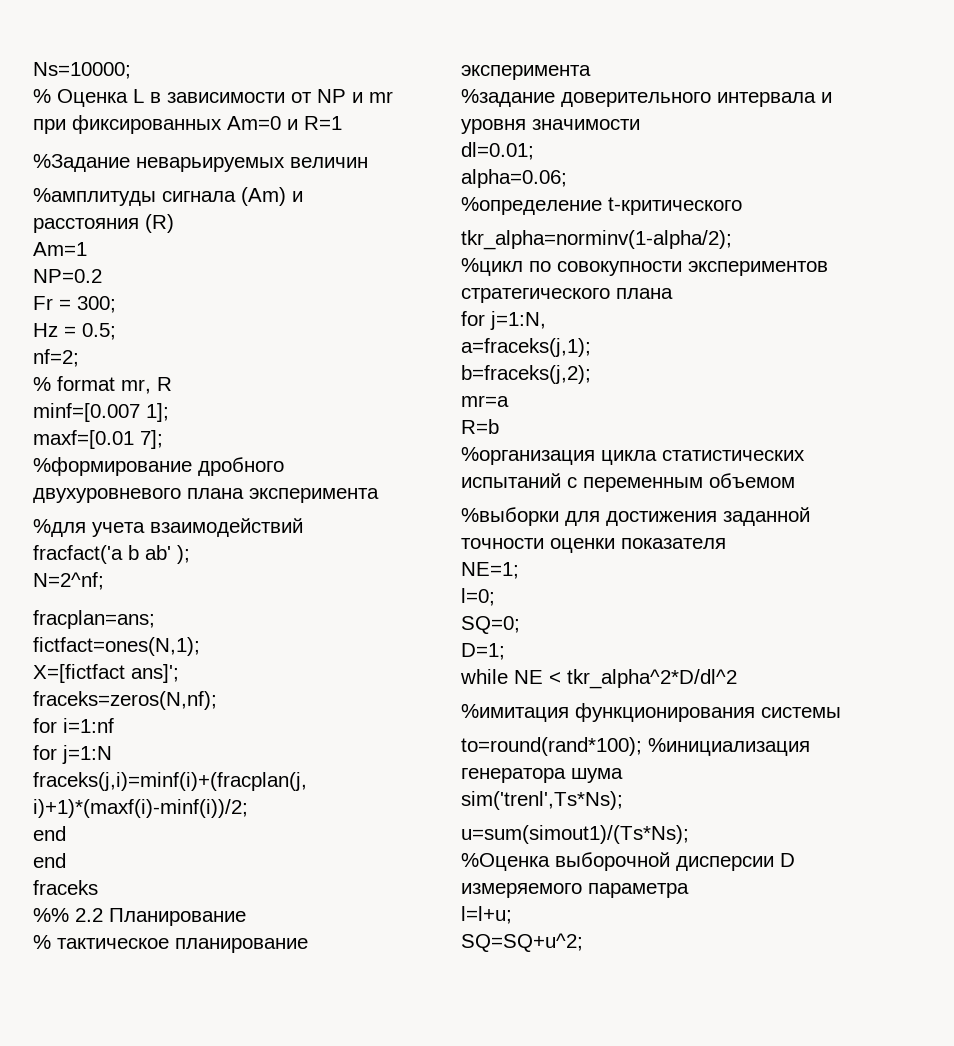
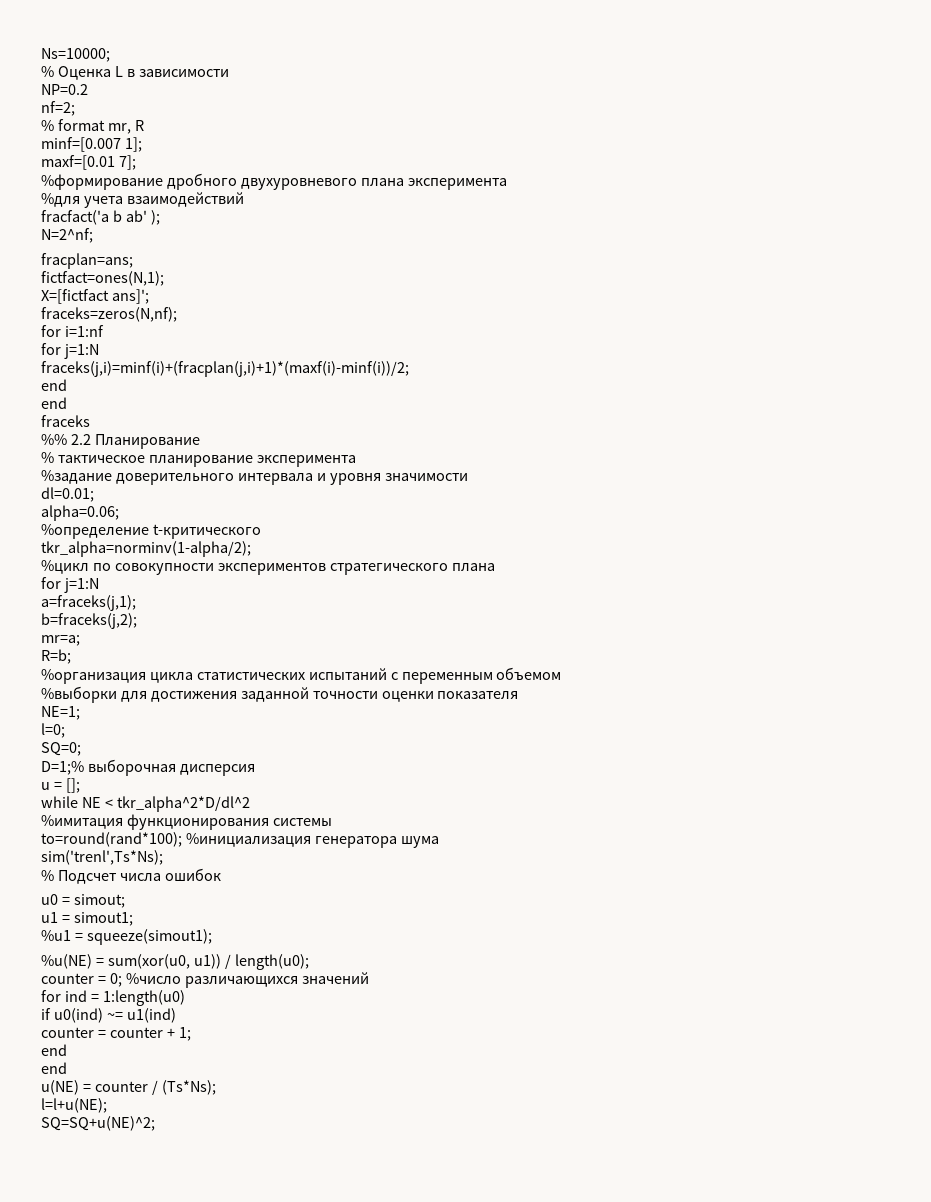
- % Оценка L в зависимости от NP и mr при фиксированных Am=0 и R=1
- %Задание неварьируемых величин
- %амплитуды сигнала (Am) и расстояния (R)
- Am=1
+ % Оценка L в зависимости
  NP=0.2
- Fr = 300;
- Hz = 0.5;
  %цикл по совокупности экспериментов стратегического плана
- for j=1:N,
+ for j=1:N
- mr=a
- R=b
+ mr=a;
+ R=b;
- D=1;
+ D=1;% выборочная дисперсия
+ u = [];
- u=sum(simout1)/(Ts*Ns);
- %Оценка выборочной дисперсии D измеряемого параметра
- l=l+u;
- SQ=SQ+u^2;
+ % Подсчет числа ошибок
+ u0 = simout;
+ u1 = simout1;
+ %u1 = squeeze(simout1);
+ %u(NE) = sum(xor(u0, u1)) / length(u0);
+ counter = 0; %число различающихся значений
+ for ind = 1:length(u0)
+ if u0(ind) ~= u1(ind)
+ counter = counter + 1;
+ end
+ end
+ u(NE) = counter / (Ts*Ns);
+ l=l+u(NE);
+ SQ=SQ+u(NE)^2;

